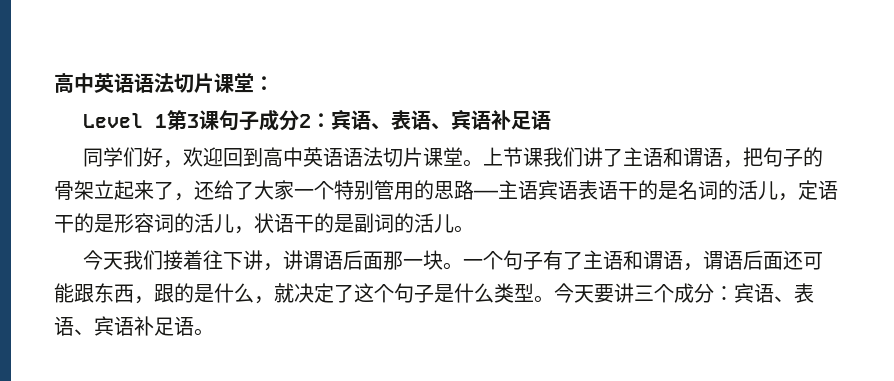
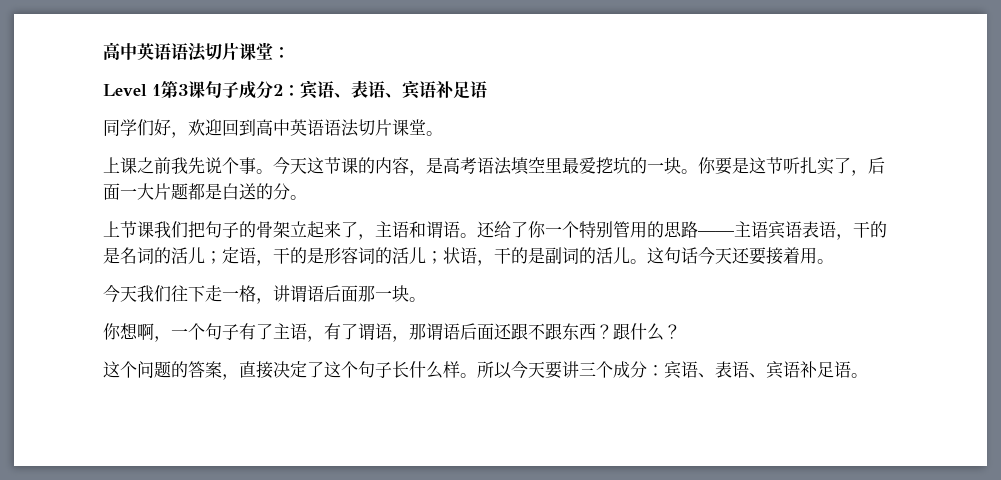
- 同学们好，欢迎回到高中英语语法切片课堂。上节课我们讲了主语和谓语，把句子的骨架立起来了，还给了大家一个特别管用的思路——主语宾语表语干的是名词的活儿，定语干的是形容词的活儿，状语干的是副词的活儿。
+ 同学们好，欢迎回到高中英语语法切片课堂。
+ 上课之前我先说个事。今天这节课的内容，是高考语法填空里最爱挖坑的一块。你要是这节听扎实了，后面一大片题都是白送的分。
+ 上节课我们把句子的骨架立起来了，主语和谓语。还给了你一个特别管用的思路——主语宾语表语，干的是名词的活儿；定语，干的是形容词的活儿；状语，干的是副词的活儿。这句话今天还要接着用。
- 今天我们接着往下讲，讲谓语后面那一块。一个句子有了主语和谓语，谓语后面还可能跟东西，跟的是什么，就决定了这个句子是什么类型。今天要讲三个成分：宾语、表语、宾语补足语。
+ 今天我们往下走一格，讲谓语后面那一块。
+ 你想啊，一个句子有了主语，有了谓语，那谓语后面还跟不跟东西？跟什么？
+ 这个问题的答案，直接决定了这个句子长什么样。所以今天要讲三个成分：宾语、表语、宾语补足语。

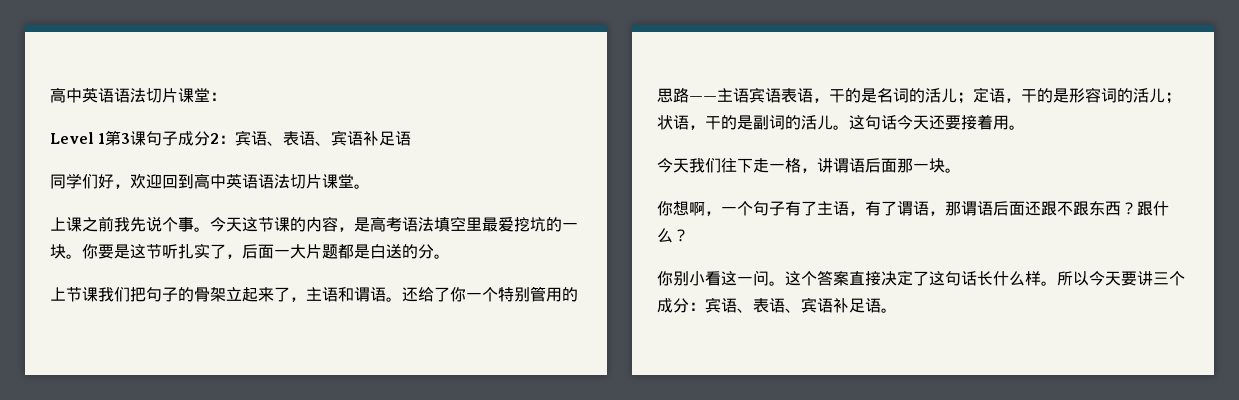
- 这个问题的答案，直接决定了这个句子长什么样。
+ 你别小看这一问。这个答案直接决定了这句话长什么样。

